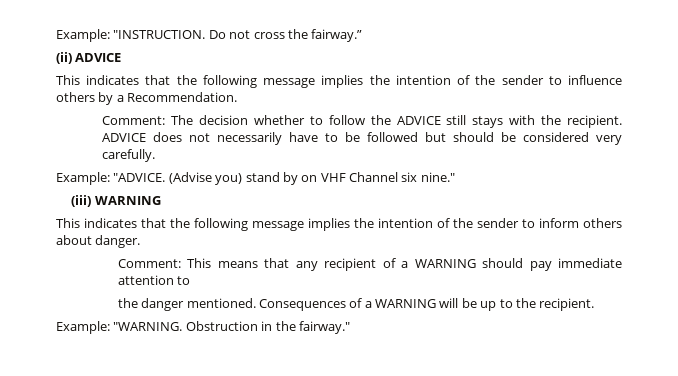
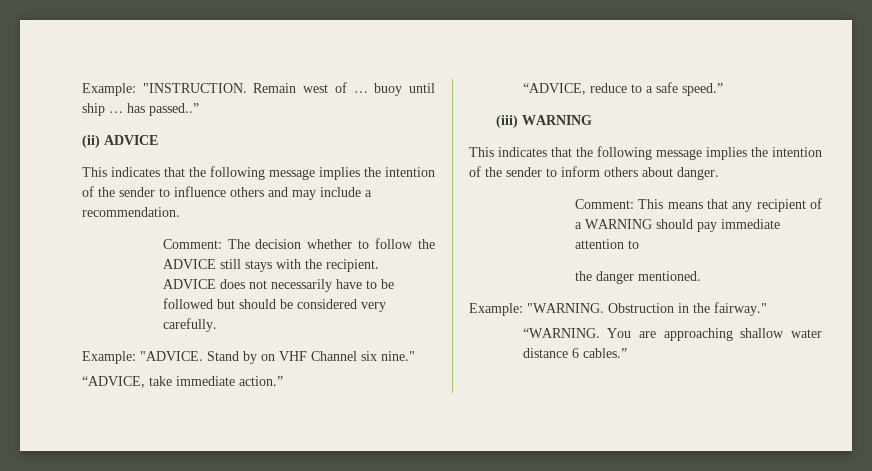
- Do not cross the fairway.”
+ Remain west of … buoy until ship … has passed..”
- This indicates that the following message implies the intention of the sender to influence others by a Recommendation.
+ This indicates that the following message implies the intention of the sender to influence others and may include a recommendation.
- (Advise you) stand by on VHF Channel six nine."
+ Stand by on VHF Channel six nine."
+ “ADVICE, take immediate action.”
+ “ADVICE, reduce to a safe speed.”
- Consequences of a WARNING will be up to the recipient.
+ “WARNING. You are approaching shallow water distance 6 cables.”

